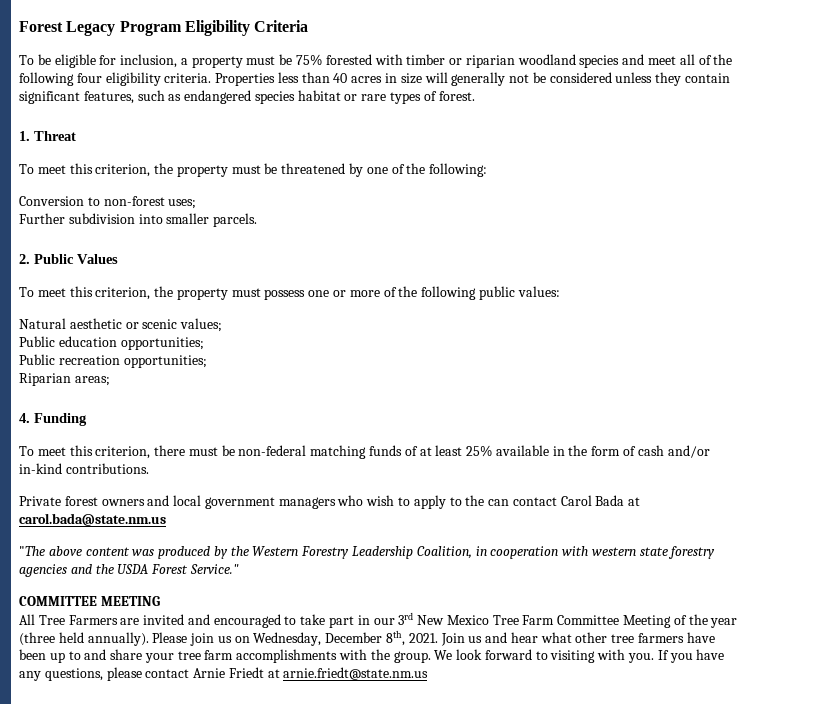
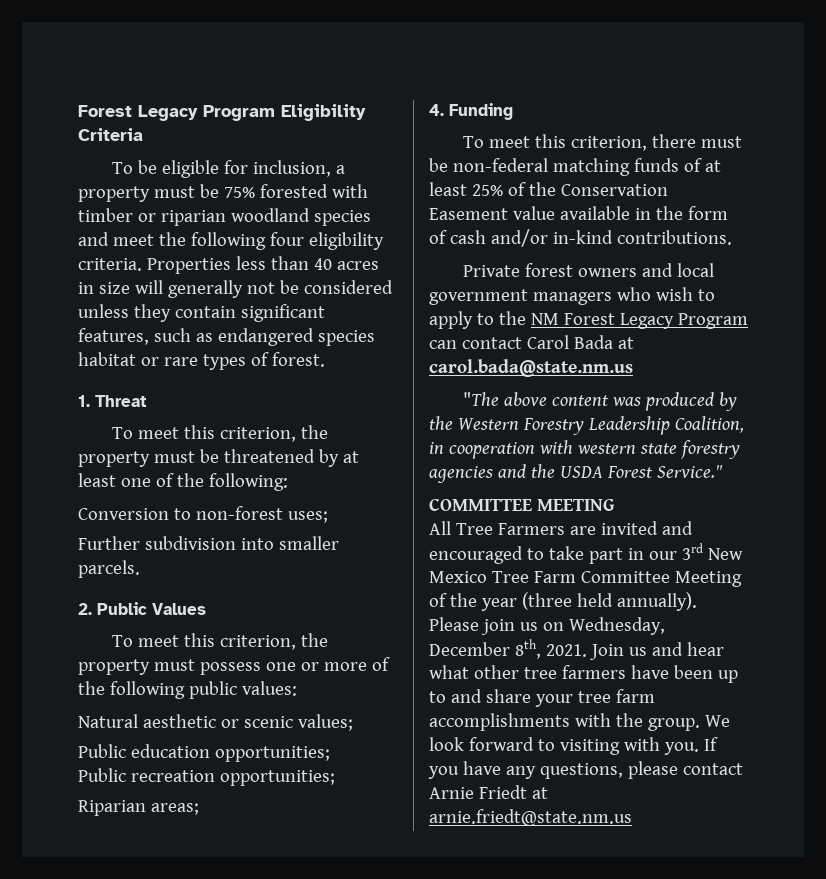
- To be eligible for inclusion, a property must be 75% forested with timber or riparian woodland species and meet all of the following four eligibility criteria.
+ To be eligible for inclusion, a property must be 75% forested with timber or riparian woodland species and meet the following four eligibility criteria.
- To meet this criterion, the property must be threatened by one of the following:
+ To meet this criterion, the property must be threatened by at least one of the following:
- To meet this criterion, there must be non-federal matching funds of at least 25% available in the form of cash and/or in-kind contributions.
+ To meet this criterion, there must be non-federal matching funds of at least 25% of the Conservation Easement value available in the form of cash and/or in-kind contributions.
- Private forest owners and local government managers who wish to apply to the can contact Carol Bada at carol.bada@state.nm.us
+ Private forest owners and local government managers who wish to apply to the NM Forest Legacy Program can contact Carol Bada at carol.bada@state.nm.us

